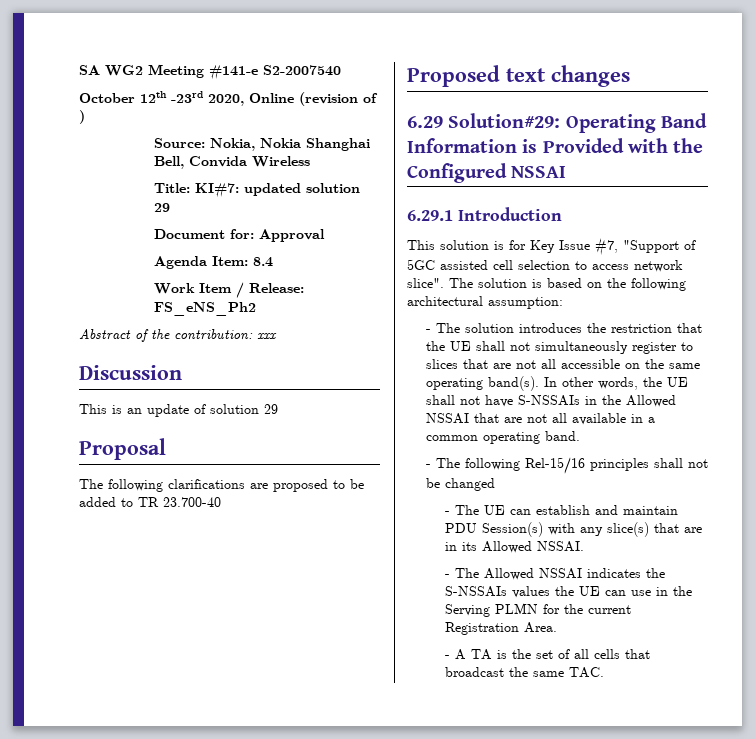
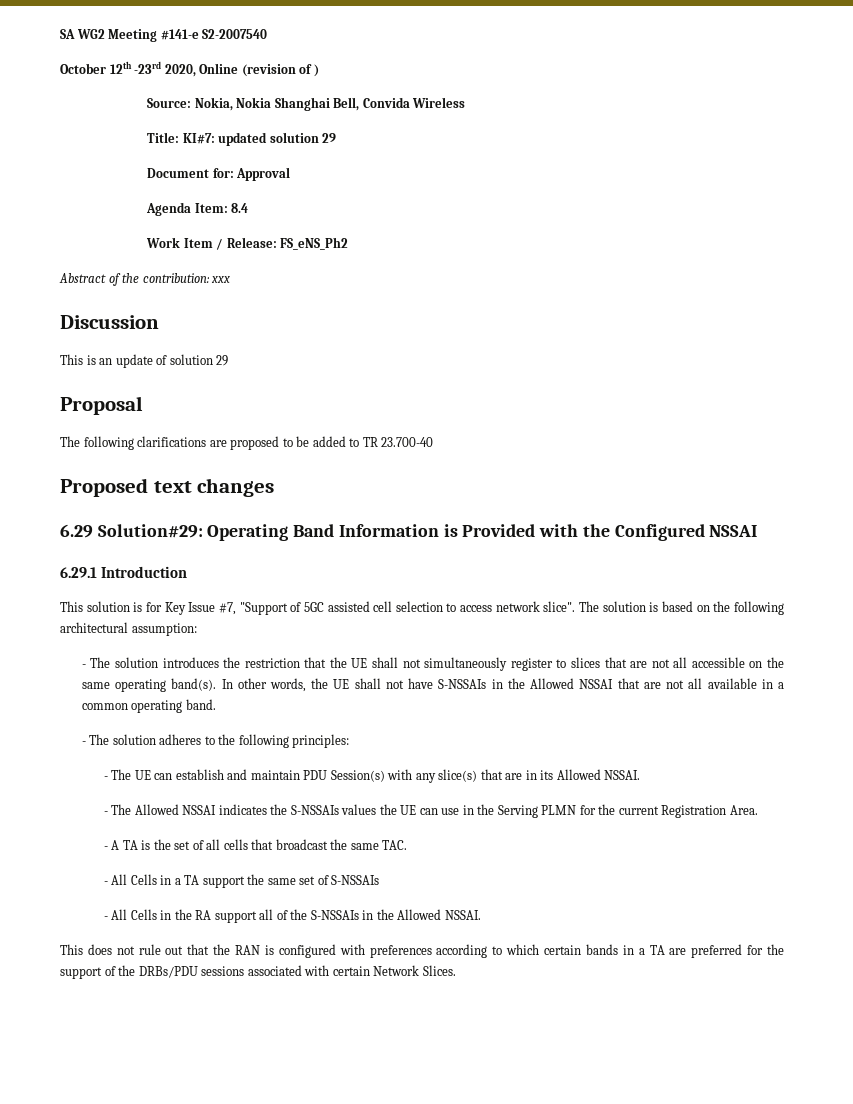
- - The following Rel-15/16 principles shall not be changed
+ - The solution adheres to the following principles:
+ - All Cells in a TA support the same set of S-NSSAIs
+ - All Cells in the RA support all of the S-NSSAIs in the Allowed NSSAI.
+ This does not rule out that the RAN is configured with preferences according to which certain bands in a TA are preferred for the support of the DRBs/PDU sessions associated with certain Network Slices.

